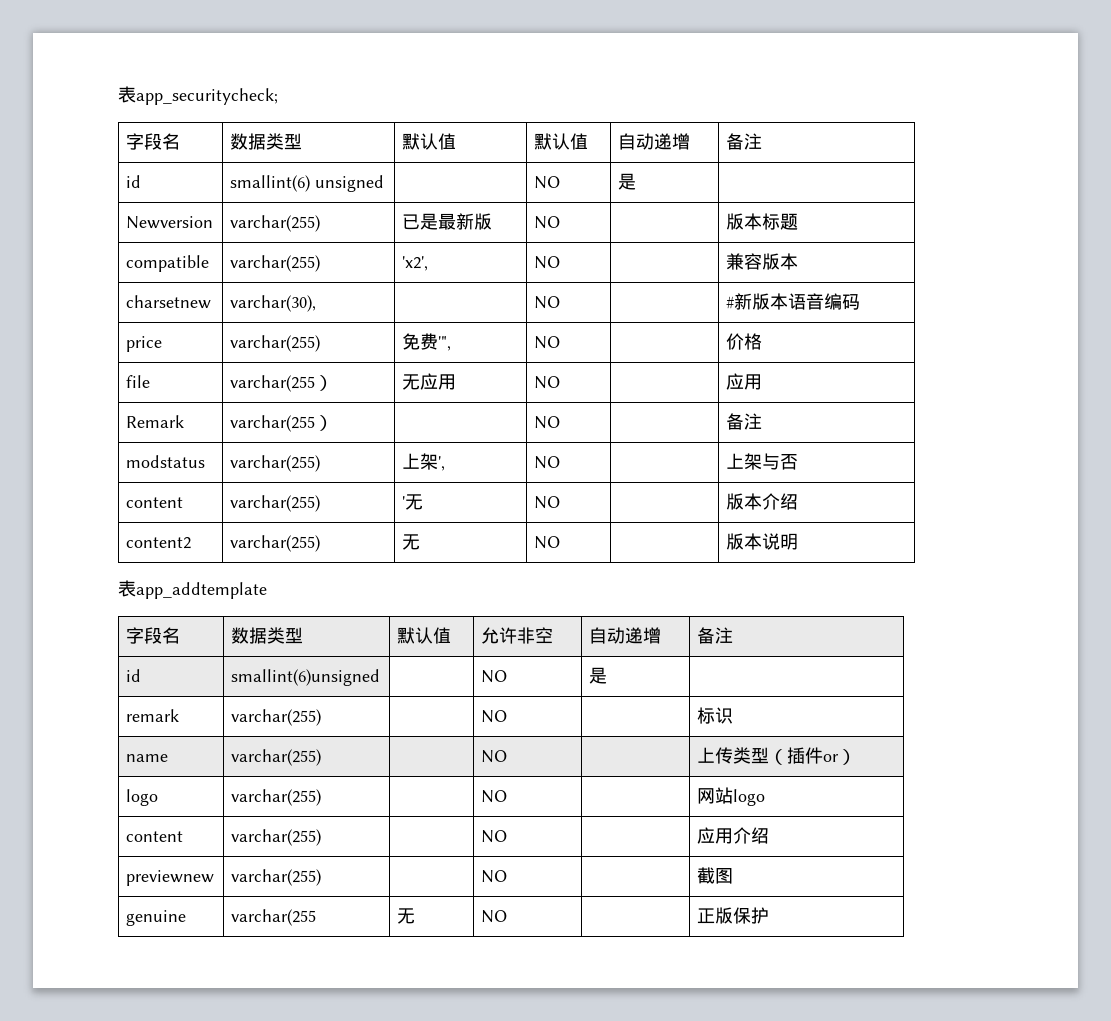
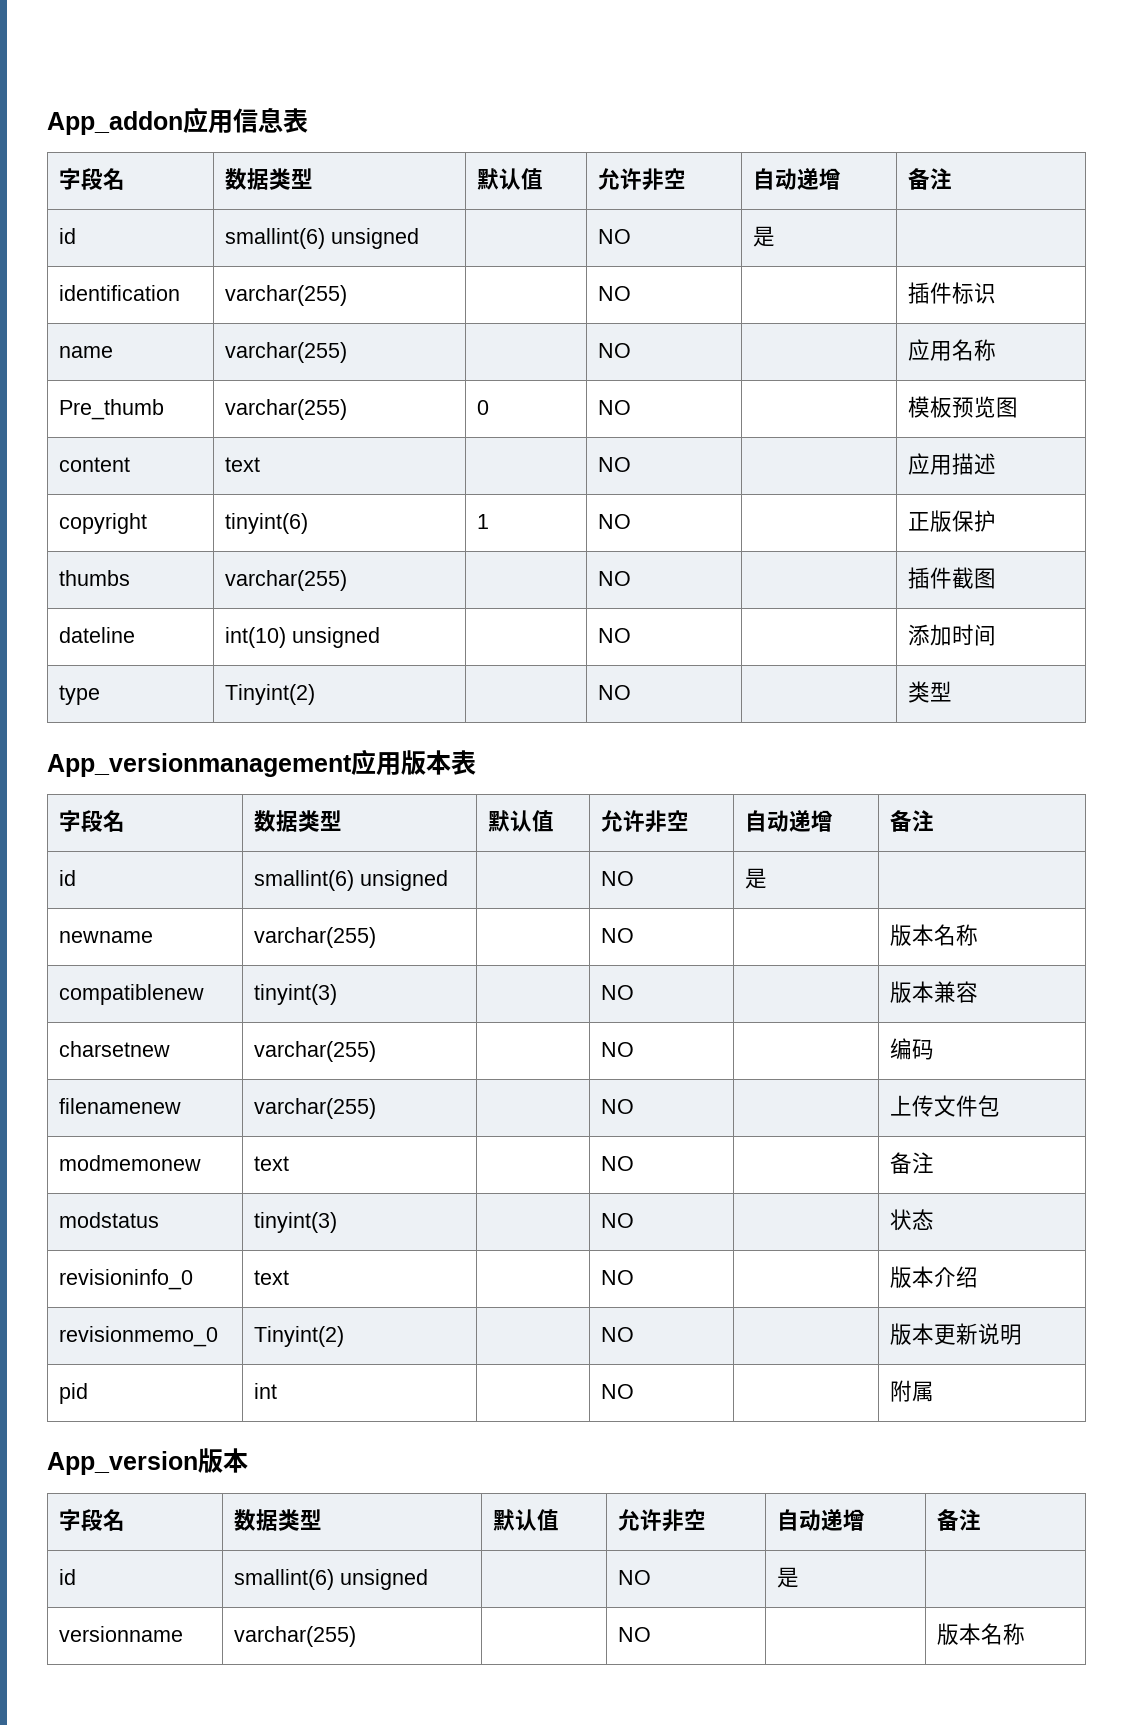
- 表app_securitycheck;
- 字段名 | 数据类型 | 默认值 | 默认值 | 自动递增 | 备注
+ App_addon应用信息表
+ 字段名 | 数据类型 | 默认值 | 允许非空 | 自动递增 | 备注
  id | smallint(6) unsigned | | NO | 是 |
- Newversion | varchar(255) | 已是最新版 | NO | | 版本标题
- compatible | varchar(255) | 'x2', | NO | | 兼容版本
- charsetnew | varchar(30), | | NO | | #新版本语音编码
- price | varchar(255) | 免费'", | NO | | 价格
- file | varchar(255） | 无应用 | NO | | 应用
- Remark | varchar(255） | | NO | | 备注
- modstatus | varchar(255) | 上架', | NO | | 上架与否
- content | varchar(255) | '无 | NO | | 版本介绍
- content2 | varchar(255) | 无 | NO | | 版本说明
- 表app_addtemplate
- 字段名 | 数据类型 | 默认值 | 允许非空 | 自动递增 | 备注
- id | smallint(6)unsigned | | NO | 是 |
- remark | varchar(255) | | NO | | 标识
+ identification | varchar(255) | | NO | | 插件标识
- name | varchar(255) | | NO | | 上传类型（插件or）
- logo | varchar(255) | | NO | | 网站logo
- content | varchar(255) | | NO | | 应用介绍
- previewnew | varchar(255) | | NO | | 截图
- genuine | varchar(255 | 无 | NO | | 正版保护
+ name | varchar(255) | | NO | | 应用名称
+ Pre_thumb | varchar(255) | 0 | NO | | 模板预览图
+ content | text | | NO | | 应用描述
+ copyright | tinyint(6) | 1 | NO | | 正版保护
+ thumbs | varchar(255) | | NO | | 插件截图
+ dateline | int(10) unsigned | | NO | | 添加时间
+ type | Tinyint(2) | | NO | | 类型
+ App_versionmanagement应用版本表
+ 字段名 | 数据类型 | 默认值 | 允许非空 | 自动递增 | 备注
+ id | smallint(6) unsigned | | NO | 是 |
+ newname | varchar(255) | | NO | | 版本名称
+ compatiblenew | tinyint(3) | | NO | | 版本兼容
+ charsetnew | varchar(255) | | NO | | 编码
+ filenamenew | varchar(255) | | NO | | 上传文件包
+ modmemonew | text | | NO | | 备注
+ modstatus | tinyint(3) | | NO | | 状态
+ revisioninfo_0 | text | | NO | | 版本介绍
+ revisionmemo_0 | Tinyint(2) | | NO | | 版本更新说明
+ pid | int | | NO | | 附属
+ App_version版本
+ 字段名 | 数据类型 | 默认值 | 允许非空 | 自动递增 | 备注
+ id | smallint(6) unsigned | | NO | 是 |
+ versionname | varchar(255) | | NO | | 版本名称

